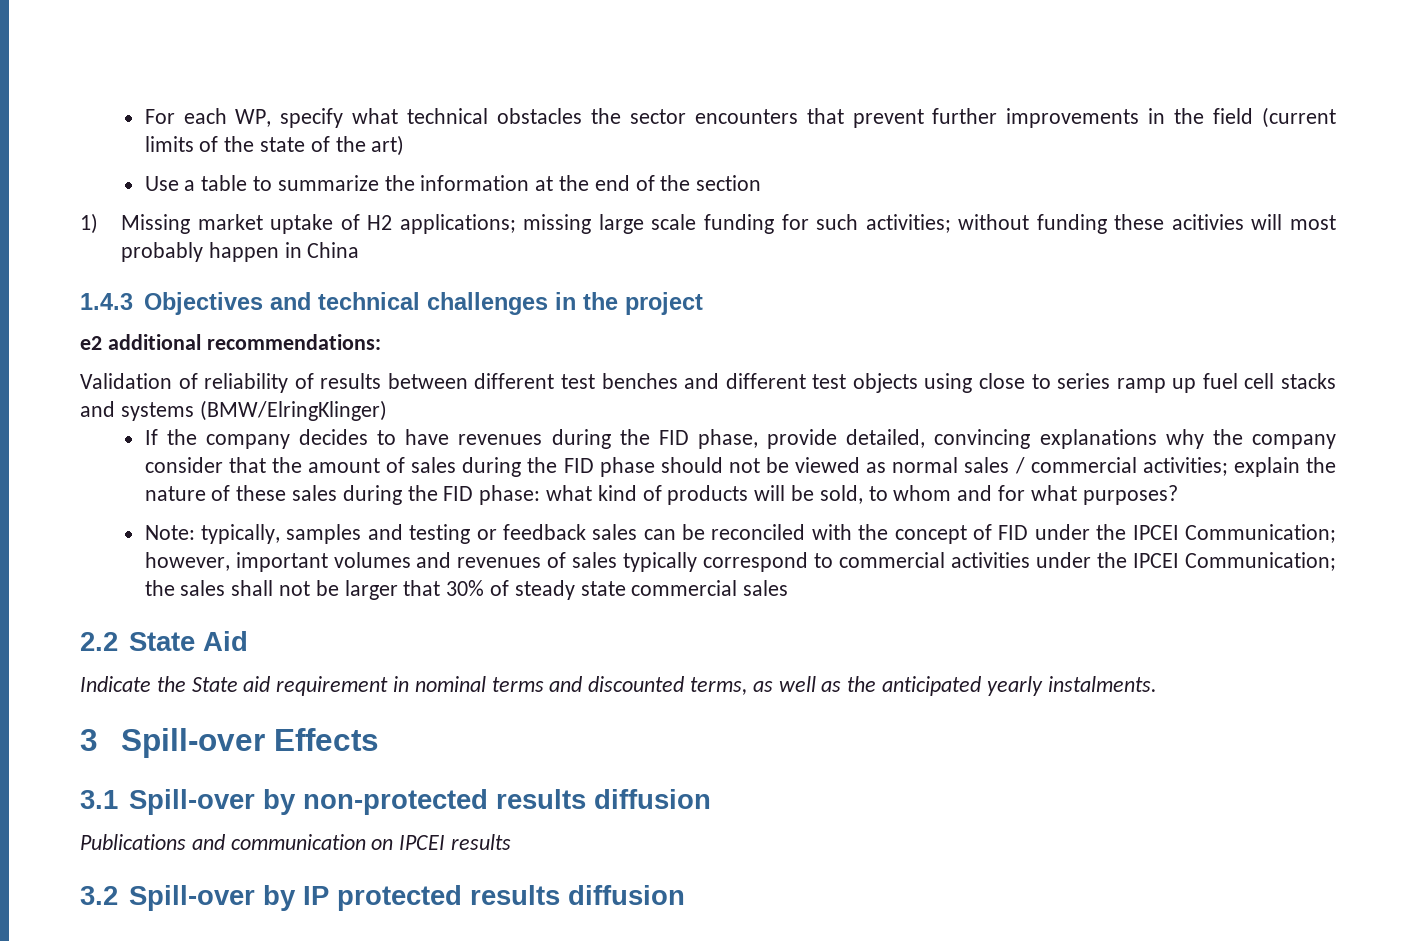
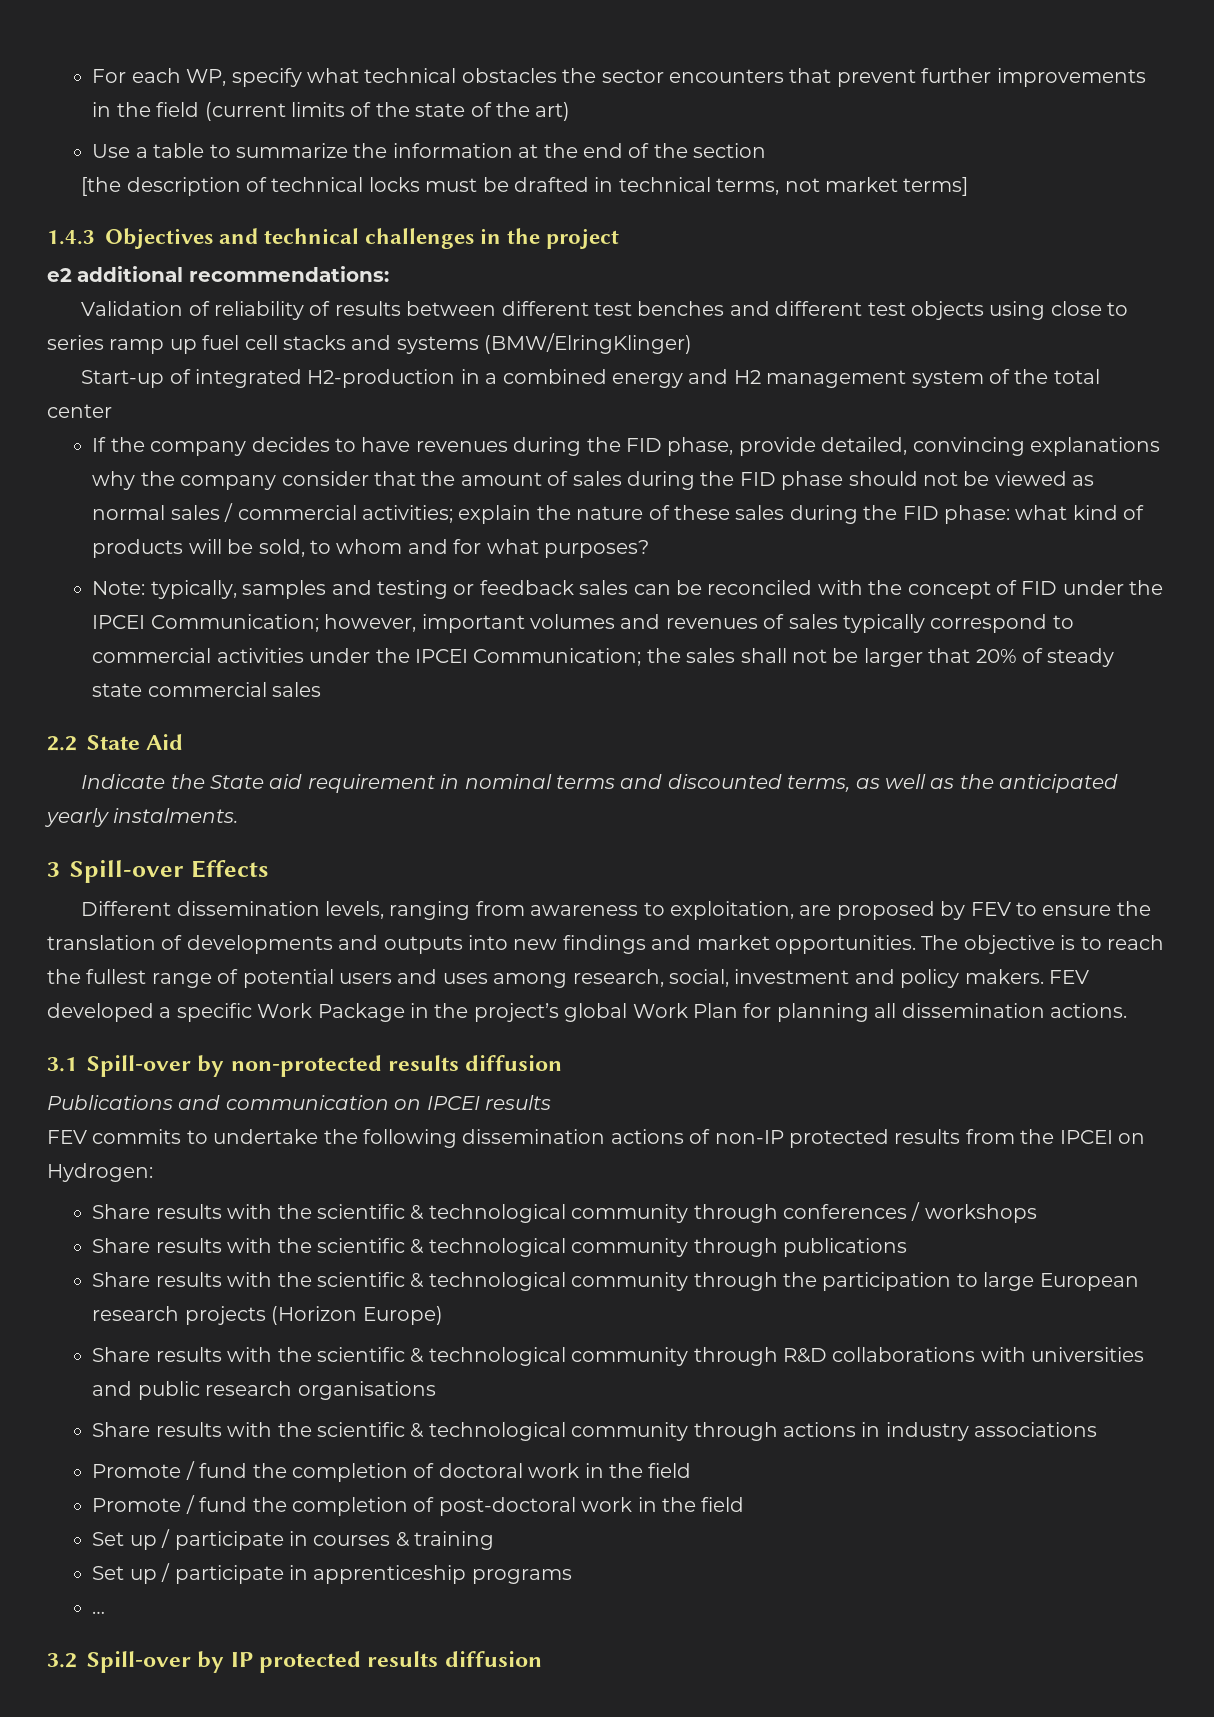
- 1) Missing market uptake of H2 applications; missing large scale funding for such activities; without funding these acitivies will most probably happen in China
+ [the description of technical locks must be drafted in technical terms, not market terms]
+ Start-up of integrated H2-production in a combined energy and H2 management system of the total center
- Note: typically, samples and testing or feedback sales can be reconciled with the concept of FID under the IPCEI Communication; however, important volumes and revenues of sales typically correspond to commercial activities under the IPCEI Communication; the sales shall not be larger that 30% of steady state commercial sales
+ Note: typically, samples and testing or feedback sales can be reconciled with the concept of FID under the IPCEI Communication; however, important volumes and revenues of sales typically correspond to commercial activities under the IPCEI Communication; the sales shall not be larger that 20% of steady state commercial sales
+ Different dissemination levels, ranging from awareness to exploitation, are proposed by FEV to ensure the translation of developments and outputs into new findings and market opportunities. The objective is to reach the fullest range of potential users and uses among research, social, investment and policy makers. FEV developed a specific Work Package in the project’s global Work Plan for planning all dissemination actions.
+ FEV commits to undertake the following dissemination actions of non-IP protected results from the IPCEI on Hydrogen:
+ Share results with the scientific & technological community through conferences / workshops
+ Share results with the scientific & technological community through publications
+ Share results with the scientific & technological community through the participation to large European research projects (Horizon Europe)
+ Share results with the scientific & technological community through R&D collaborations with universities and public research organisations
+ Share results with the scientific & technological community through actions in industry associations
+ Promote / fund the completion of doctoral work in the field
+ Promote / fund the completion of post-doctoral work in the field
+ Set up / participate in courses & training
+ Set up / participate in apprenticeship programs
+ …

